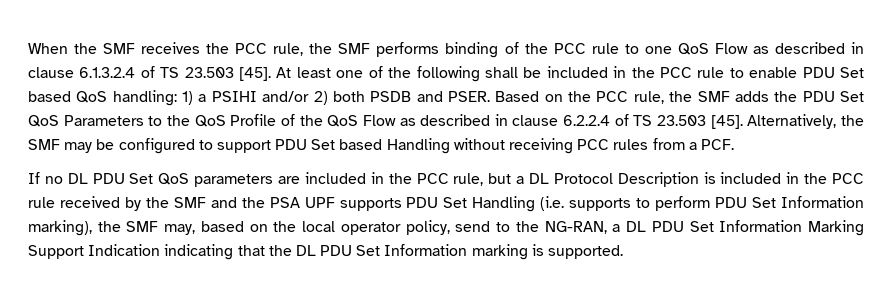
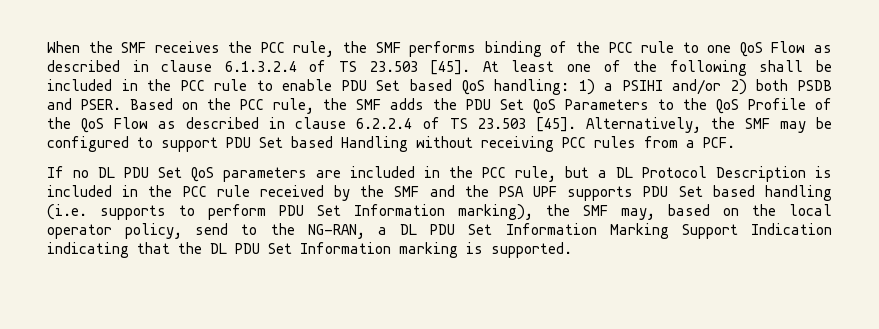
- If no DL PDU Set QoS parameters are included in the PCC rule, but a DL Protocol Description is included in the PCC rule received by the SMF and the PSA UPF supports PDU Set Handling (i.e. supports to perform PDU Set Information marking), the SMF may, based on the local operator policy, send to the NG-RAN, a DL PDU Set Information Marking Support Indication indicating that the DL PDU Set Information marking is supported.
+ If no DL PDU Set QoS parameters are included in the PCC rule, but a DL Protocol Description is included in the PCC rule received by the SMF and the PSA UPF supports PDU Set based handling (i.e. supports to perform PDU Set Information marking), the SMF may, based on the local operator policy, send to the NG-RAN, a DL PDU Set Information Marking Support Indication indicating that the DL PDU Set Information marking is supported.

